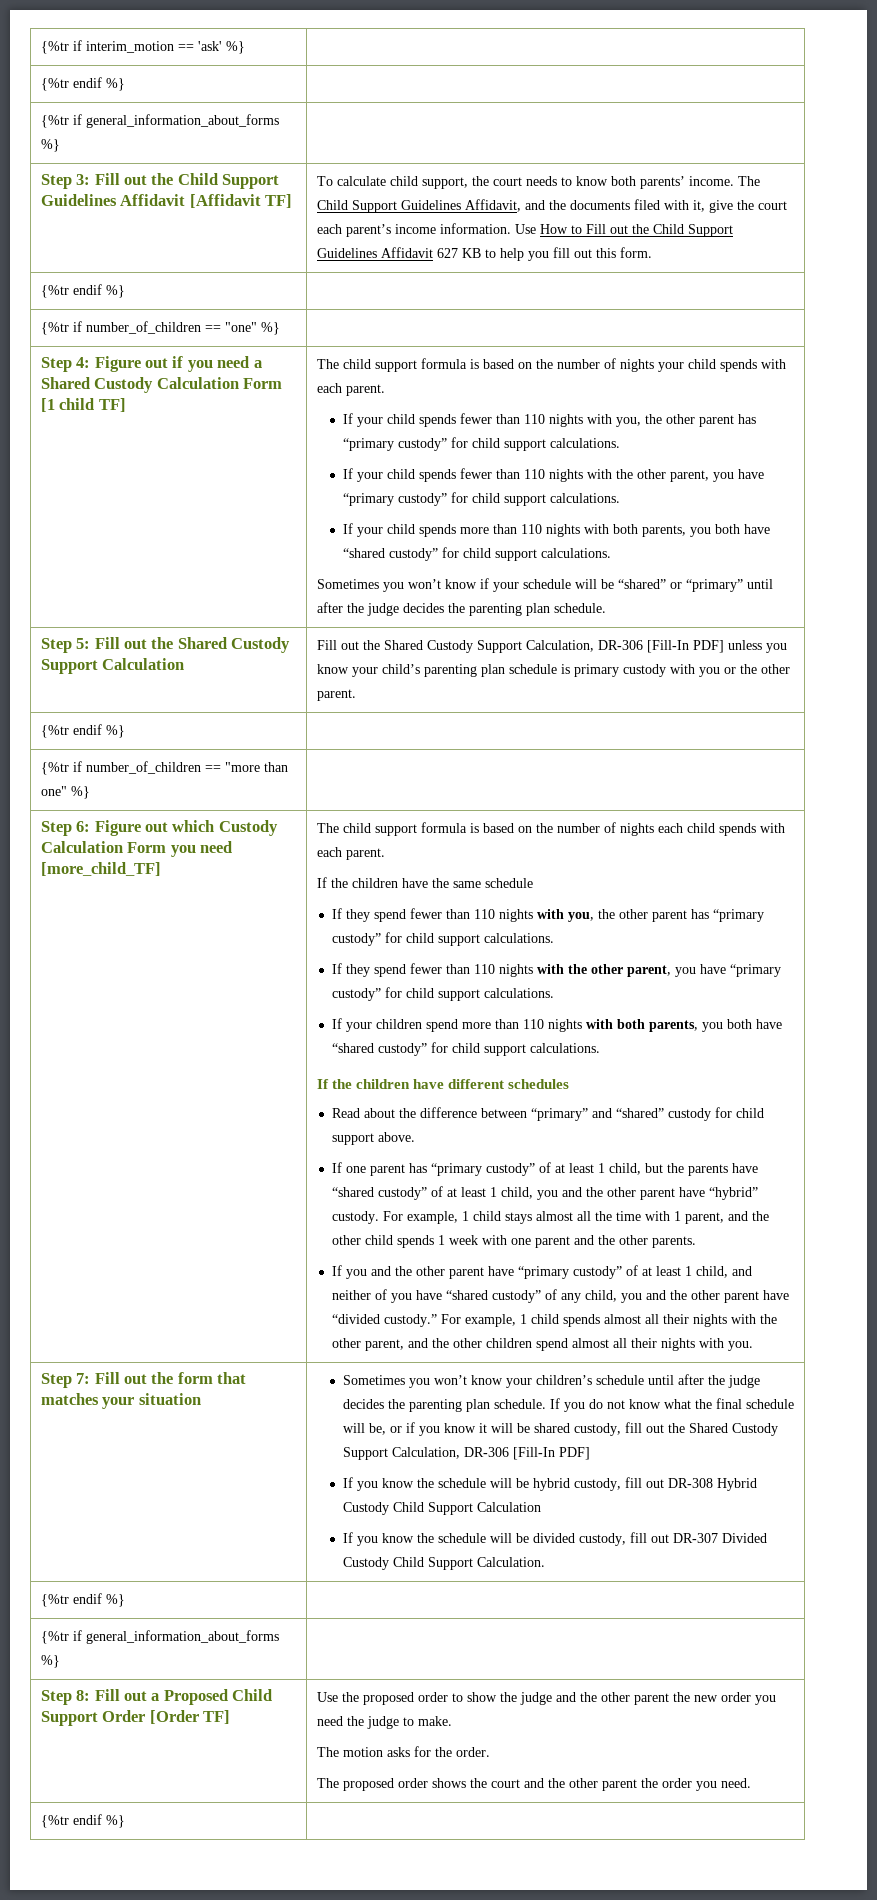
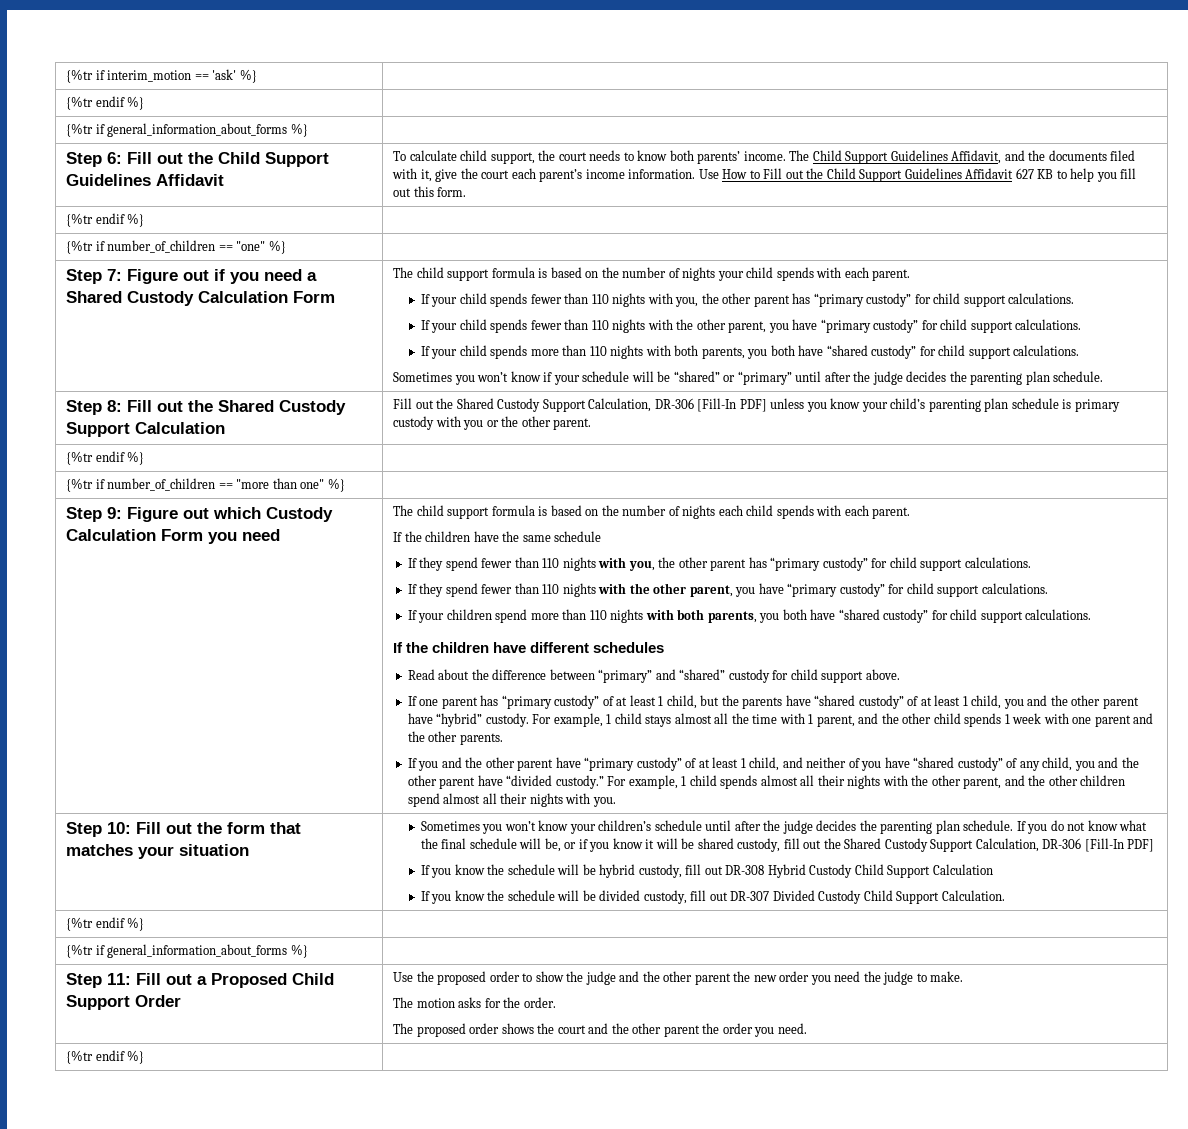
- Step 3: Fill out the Child Support Guidelines Affidavit [Affidavit TF]
+ Step 6: Fill out the Child Support Guidelines Affidavit
- Step 4: Figure out if you need a Shared Custody Calculation Form [1 child TF]
+ Step 7: Figure out if you need a Shared Custody Calculation Form
- Step 5: Fill out the Shared Custody Support Calculation | Fill out the Shared Custody Support Calculation, DR-306 [Fill-In PDF] unless you know your child’s parenting plan schedule is primary custody with you or the other parent.
+ Step 8: Fill out the Shared Custody Support Calculation | Fill out the Shared Custody Support Calculation, DR-306 [Fill-In PDF] unless you know your child’s parenting plan schedule is primary custody with you or the other parent.
- Step 6: Figure out which Custody Calculation Form you need [more_child_TF]
+ Step 9: Figure out which Custody Calculation Form you need
- Step 7: Fill out the form that matches your situation
+ Step 10: Fill out the form that matches your situation
- Step 8: Fill out a Proposed Child Support Order [Order TF]
+ Step 11: Fill out a Proposed Child Support Order

